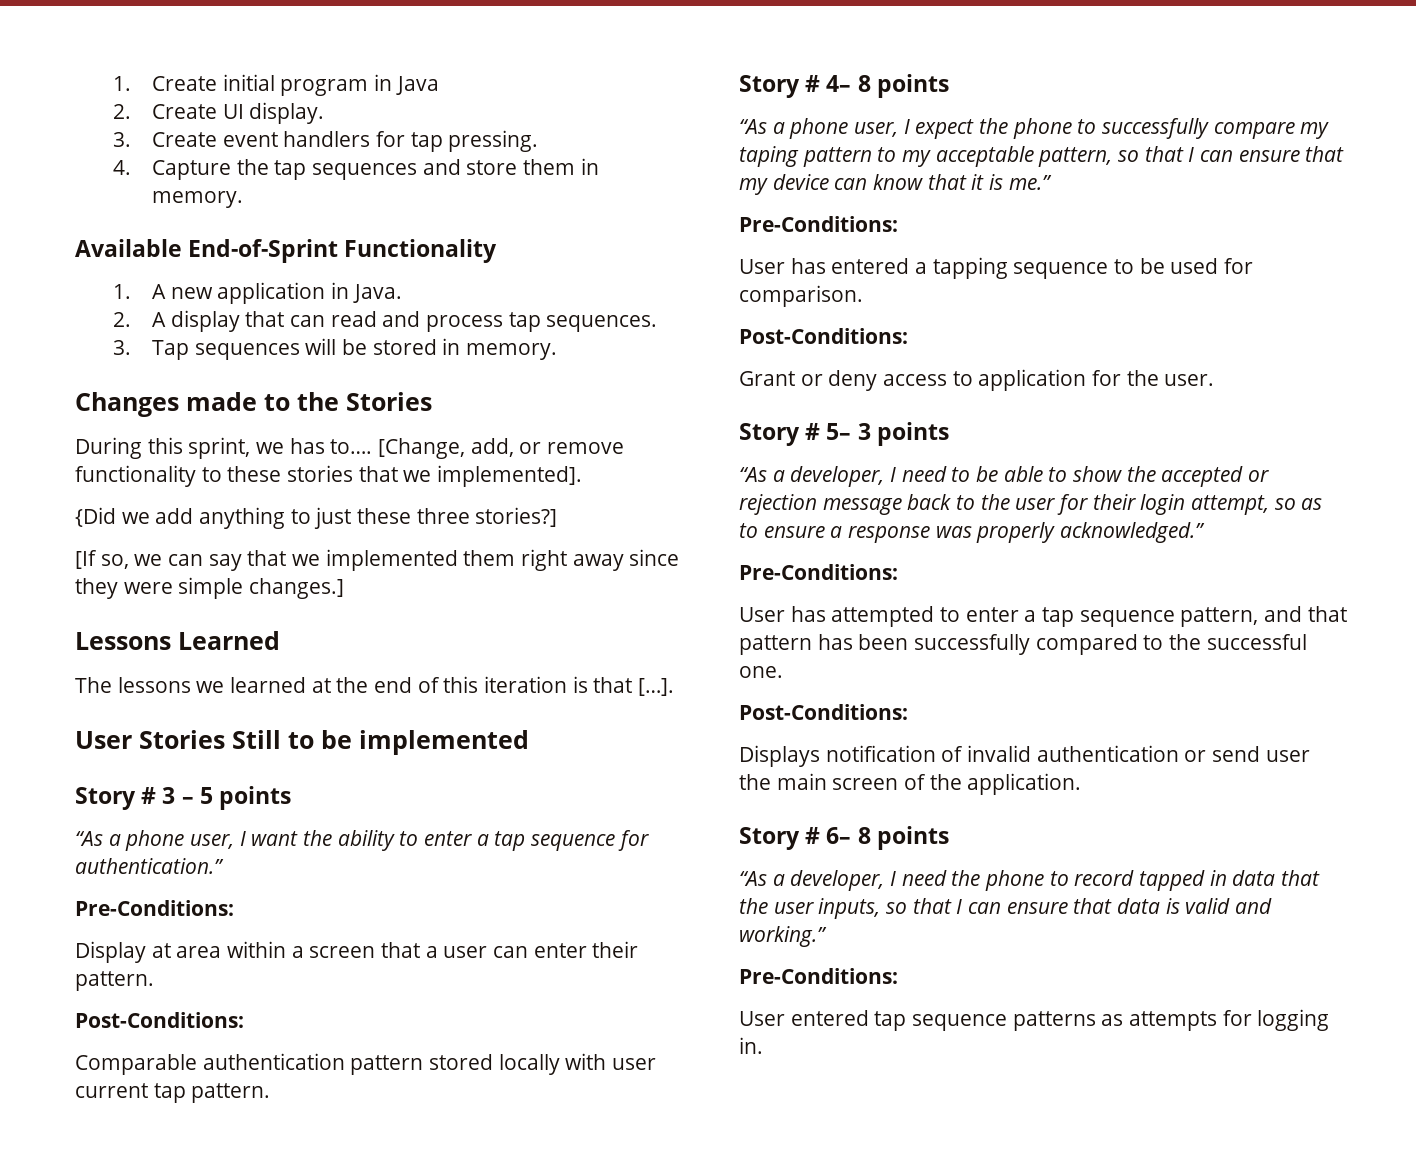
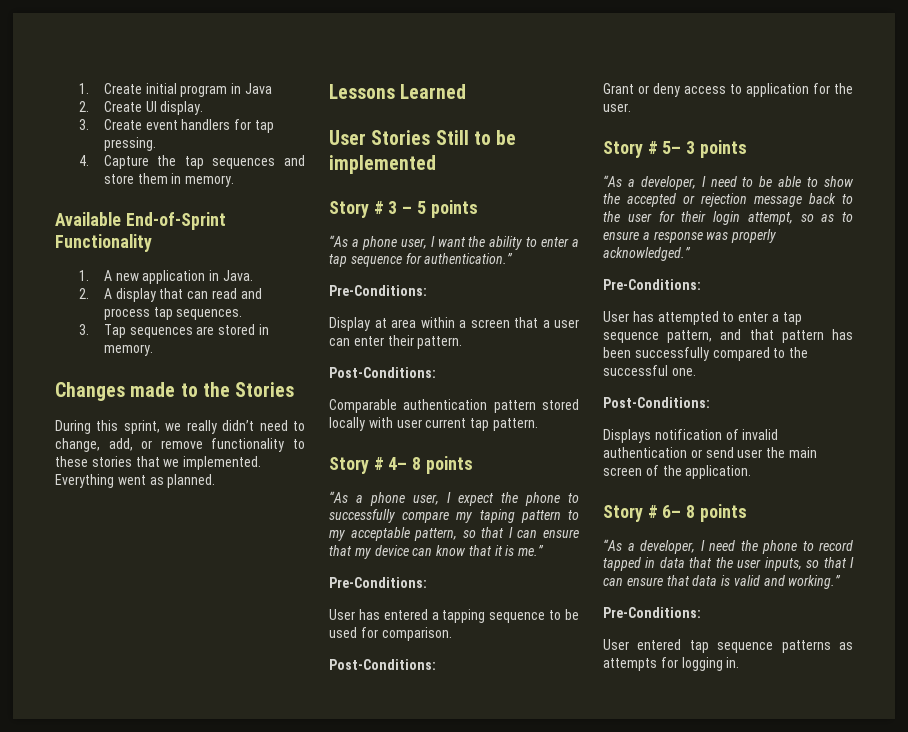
- 3. Tap sequences will be stored in memory.
+ 3. Tap sequences are stored in memory.
- During this sprint, we has to…. [Change, add, or remove functionality to these stories that we implemented].
- {Did we add anything to just these three stories?]
- [If so, we can say that we implemented them right away since they were simple changes.]
+ During this sprint, we really didn’t need to change, add, or remove functionality to these stories that we implemented. Everything went as planned.
  Lessons Learned
- The lessons we learned at the end of this iteration is that […].

